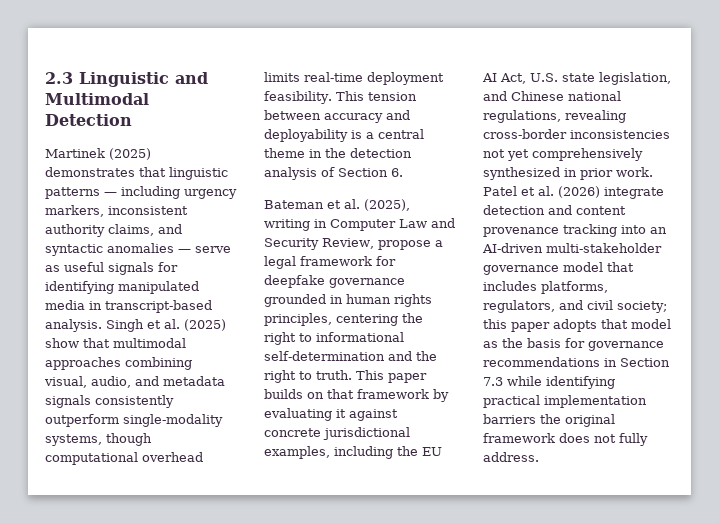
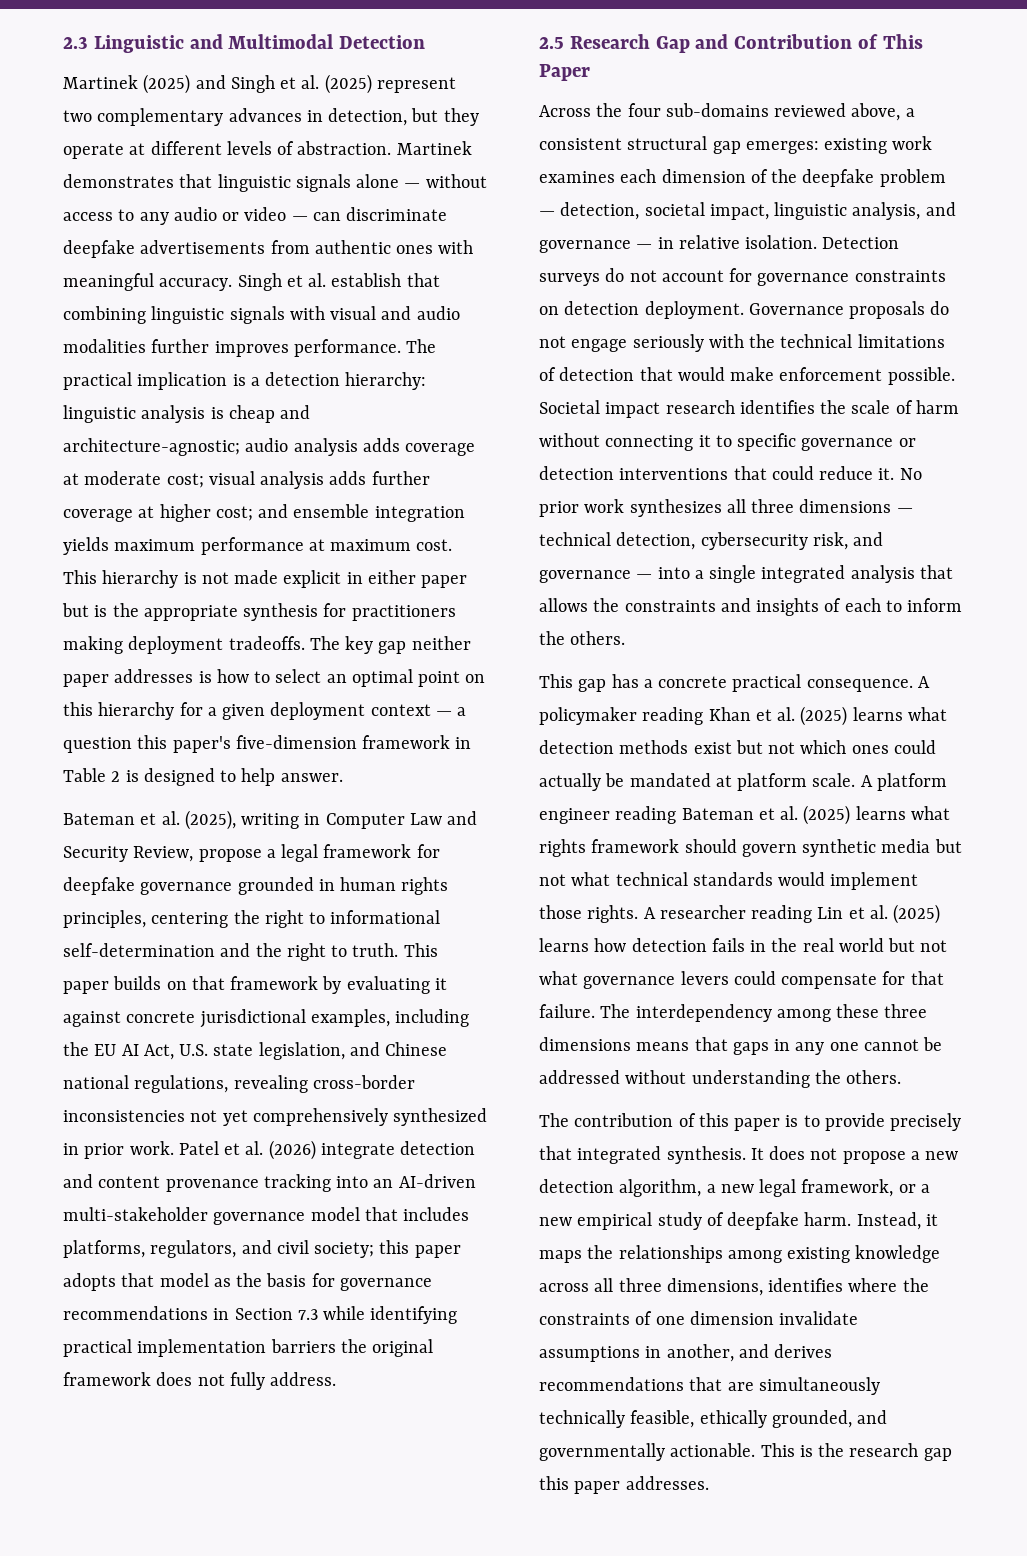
- Martinek (2025) demonstrates that linguistic patterns — including urgency markers, inconsistent authority claims, and syntactic anomalies — serve as useful signals for identifying manipulated media in transcript-based analysis. Singh et al. (2025) show that multimodal approaches combining visual, audio, and metadata signals consistently outperform single-modality systems, though computational overhead limits real-time deployment feasibility. This tension between accuracy and deployability is a central theme in the detection analysis of Section 6.
+ Martinek (2025) and Singh et al. (2025) represent two complementary advances in detection, but they operate at different levels of abstraction. Martinek demonstrates that linguistic signals alone — without access to any audio or video — can discriminate deepfake advertisements from authentic ones with meaningful accuracy. Singh et al. establish that combining linguistic signals with visual and audio modalities further improves performance. The practical implication is a detection hierarchy: linguistic analysis is cheap and architecture-agnostic; audio analysis adds coverage at moderate cost; visual analysis adds further coverage at higher cost; and ensemble integration yields maximum performance at maximum cost. This hierarchy is not made explicit in either paper but is the appropriate synthesis for practitioners making deployment tradeoffs. The key gap neither paper addresses is how to select an optimal point on this hierarchy for a given deployment context — a question this paper's five-dimension framework in Table 2 is designed to help answer.
+ 2.5 Research Gap and Contribution of This Paper
+ Across the four sub-domains reviewed above, a consistent structural gap emerges: existing work examines each dimension of the deepfake problem — detection, societal impact, linguistic analysis, and governance — in relative isolation. Detection surveys do not account for governance constraints on detection deployment. Governance proposals do not engage seriously with the technical limitations of detection that would make enforcement possible. Societal impact research identifies the scale of harm without connecting it to specific governance or detection interventions that could reduce it. No prior work synthesizes all three dimensions — technical detection, cybersecurity risk, and governance — into a single integrated analysis that allows the constraints and insights of each to inform the others.
+ This gap has a concrete practical consequence. A policymaker reading Khan et al. (2025) learns what detection methods exist but not which ones could actually be mandated at platform scale. A platform engineer reading Bateman et al. (2025) learns what rights framework should govern synthetic media but not what technical standards would implement those rights. A researcher reading Lin et al. (2025) learns how detection fails in the real world but not what governance levers could compensate for that failure. The interdependency among these three dimensions means that gaps in any one cannot be addressed without understanding the others.
+ The contribution of this paper is to provide precisely that integrated synthesis. It does not propose a new detection algorithm, a new legal framework, or a new empirical study of deepfake harm. Instead, it maps the relationships among existing knowledge across all three dimensions, identifies where the constraints of one dimension invalidate assumptions in another, and derives recommendations that are simultaneously technically feasible, ethically grounded, and governmentally actionable. This is the research gap this paper addresses.

